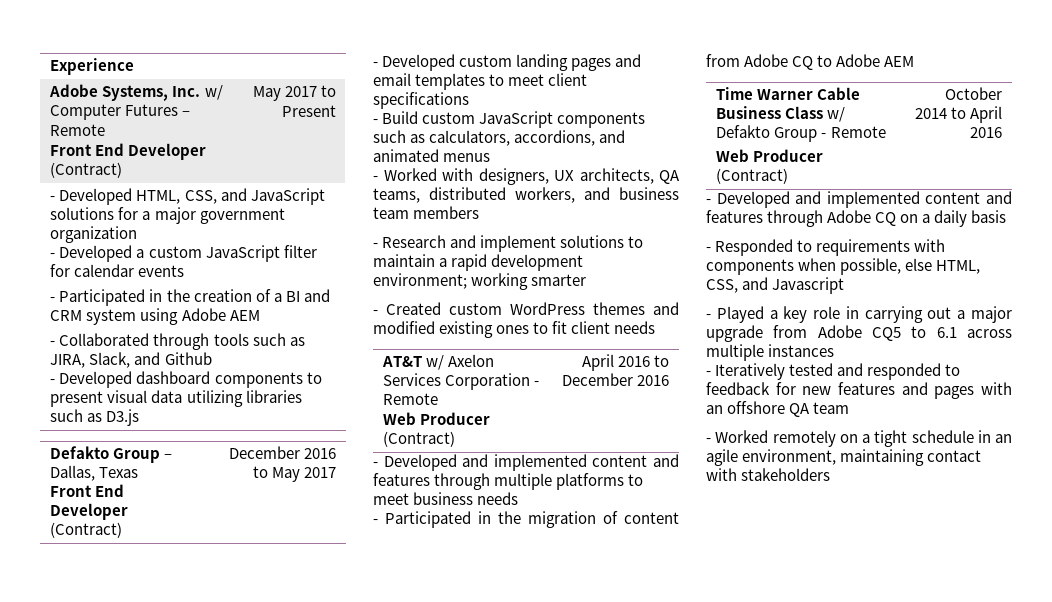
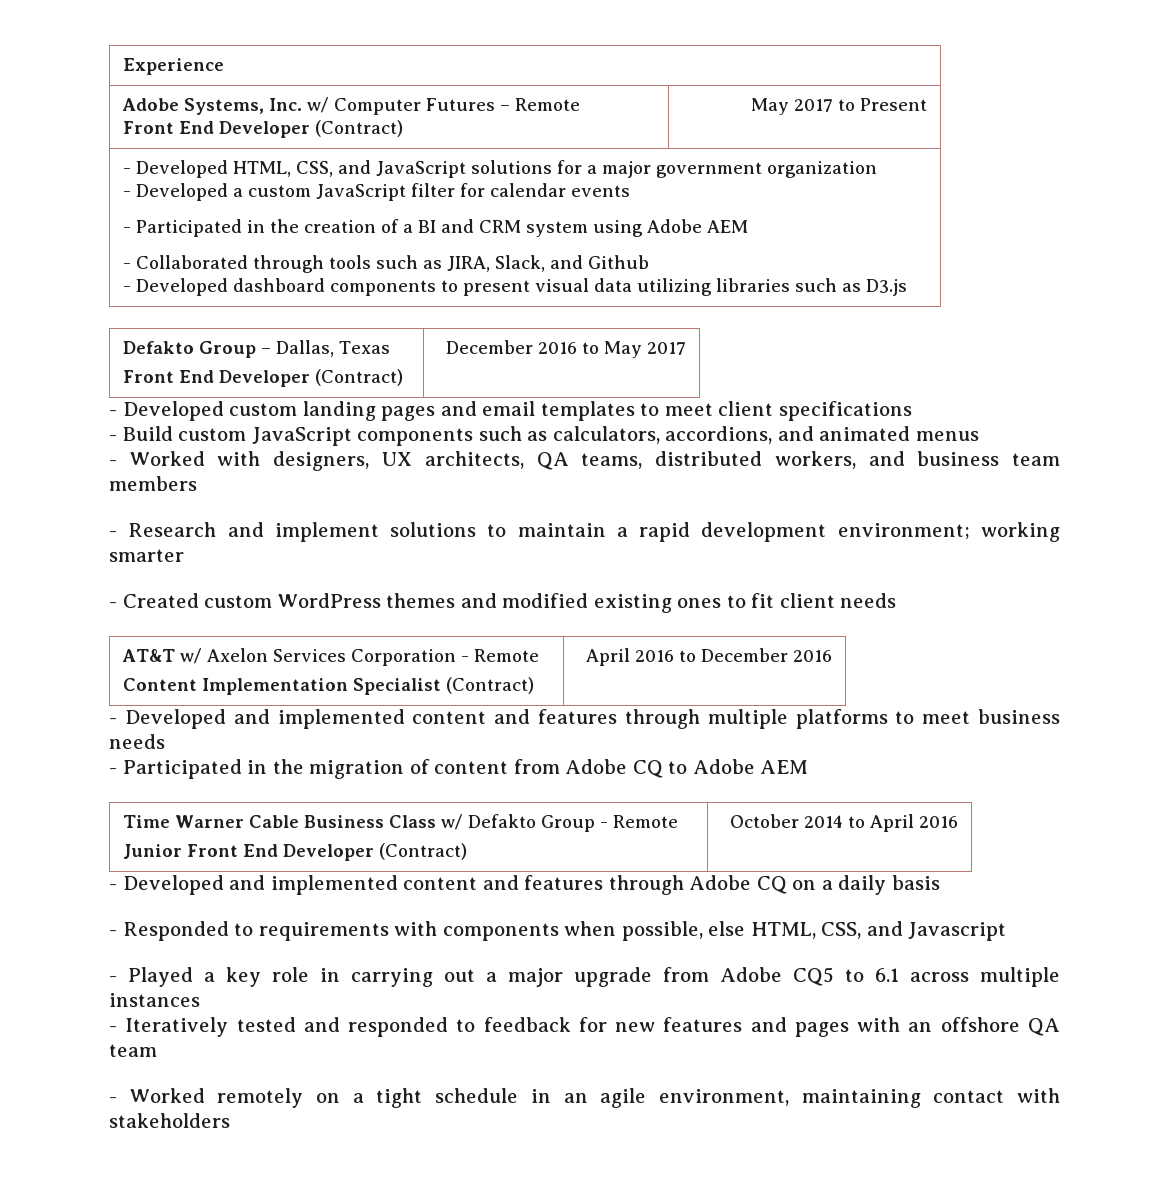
  AT&T w/ Axelon Services Corporation - Remote
- Web Producer (Contract) | April 2016 to December 2016
+ Content Implementation Specialist (Contract) | April 2016 to December 2016
  Time Warner Cable Business Class w/ Defakto Group - Remote
- Web Producer (Contract) | October 2014 to April 2016
+ Junior Front End Developer (Contract) | October 2014 to April 2016

